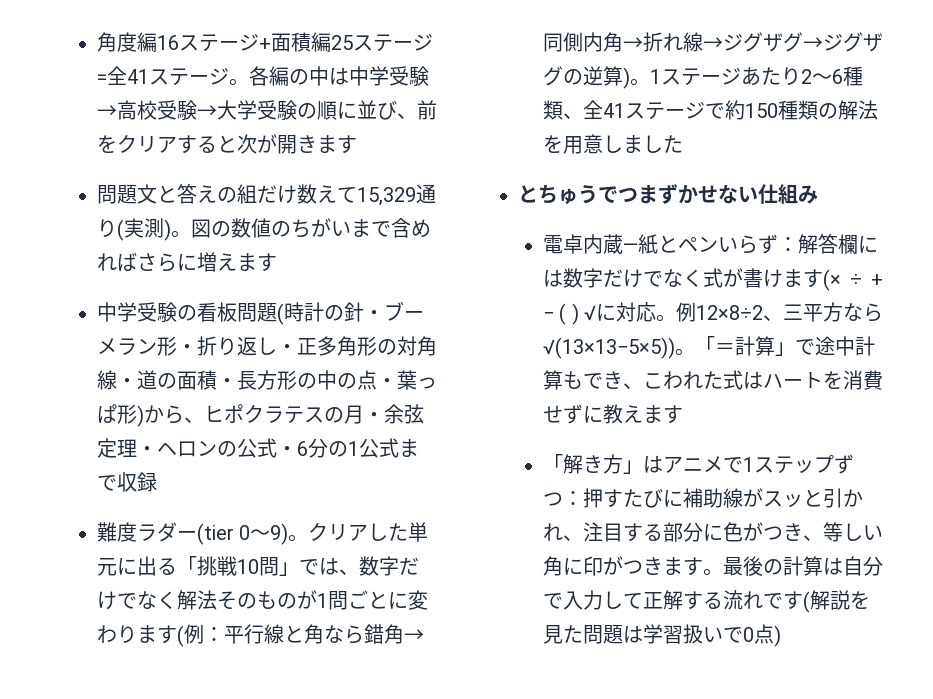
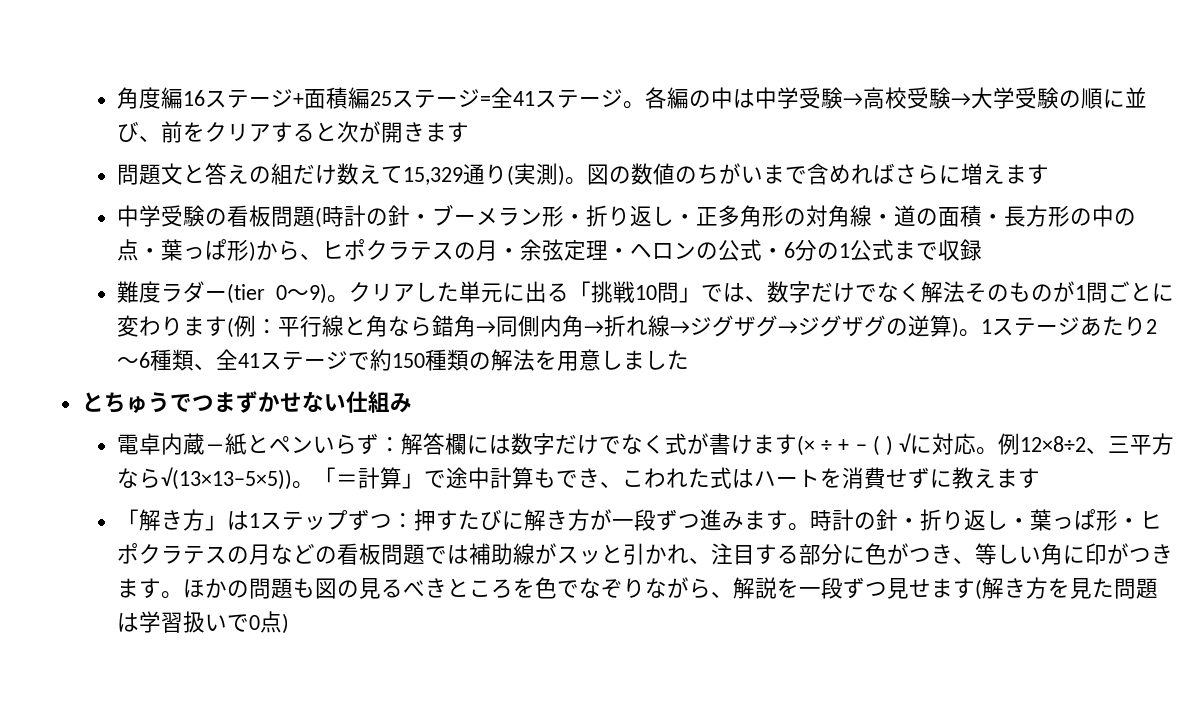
- 「解き方」はアニメで1ステップずつ：押すたびに補助線がスッと引かれ、注目する部分に色がつき、等しい角に印がつきます。
+ 「解き方」は1ステップずつ：押すたびに解き方が一段ずつ進みます。時計の針・折り返し・葉っぱ形・ヒポクラテスの月などの看板問題では補助線がスッと引かれ、注目する部分に色がつき、等しい角に印がつきます。
- 最後の計算は自分で入力して正解する流れです(解説を見た問題は学習扱いで0点)
+ ほかの問題も図の見るべきところを色でなぞりながら、解説を一段ずつ見せます(解き方を見た問題は学習扱いで0点)

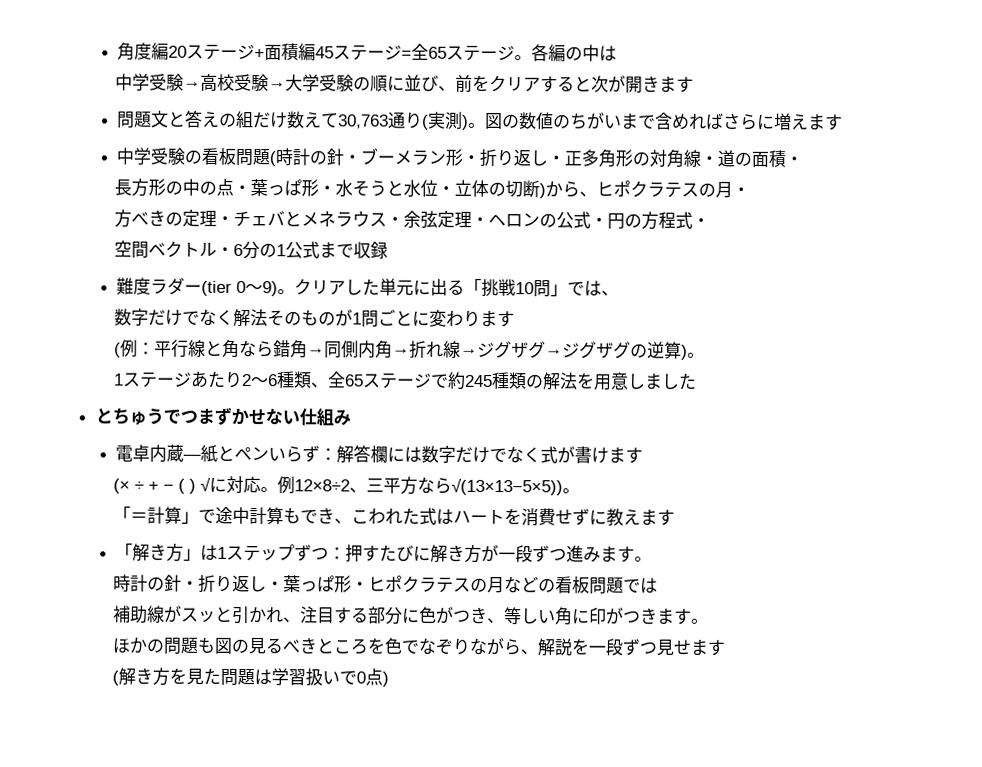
- 角度編16ステージ+面積編25ステージ=全41ステージ。
+ 角度編20ステージ+面積編45ステージ=全65ステージ。
- 各編の中は中学受験→高校受験→大学受験の順に並び、前をクリアすると次が開きます
+ 各編の中は
+ 中学受験→高校受験→大学受験の順に並び、前をクリアすると次が開きます
- 問題文と答えの組だけ数えて15,329通り(実測)。
+ 問題文と答えの組だけ数えて30,763通り(実測)。
- 中学受験の看板問題(時計の針・ブーメラン形・折り返し・正多角形の対角線・道の面積・長方形の中の点・葉っぱ形)から、ヒポクラテスの月・余弦定理・ヘロンの公式・6分の1公式まで収録
+ 中学受験の看板問題(時計の針・ブーメラン形・折り返し・正多角形の対角線・道の面積・
+ 長方形の中の点・葉っぱ形・水そうと水位・立体の切断)から、ヒポクラテスの月・
+ 方べきの定理・チェバとメネラウス・余弦定理・ヘロンの公式・円の方程式・
+ 空間ベクトル・6分の1公式まで収録
- クリアした単元に出る「挑戦10問」では、数字だけでなく解法そのものが1問ごとに変わります(例：
+ クリアした単元に出る「挑戦10問」では、
+ 数字だけでなく解法そのものが1問ごとに変わります
+ (例：
- 平行線と角なら錯角→同側内角→折れ線→ジグザグ→ジグザグの逆算)。1ステージあたり2〜6種類、全41ステージで約150種類の解法を用意しました
+ 平行線と角なら錯角→同側内角→折れ線→ジグザグ→ジグザグの逆算)。
+ 1ステージあたり2〜6種類、全65ステージで約245種類の解法を用意しました
- 電卓内蔵―紙とペンいらず：解答欄には数字だけでなく式が書けます(× ÷ + − ( ) √に対応。
+ 電卓内蔵―紙とペンいらず：解答欄には数字だけでなく式が書けます
+ (× ÷ + − ( ) √に対応。
- 例12×8÷2、三平方なら√(13×13−5×5))。「＝計算」で途中計算もでき、こわれた式はハートを消費せずに教えます
+ 例12×8÷2、三平方なら√(13×13−5×5))。
+ 「＝計算」で途中計算もでき、こわれた式はハートを消費せずに教えます
- 押すたびに解き方が一段ずつ進みます。時計の針・折り返し・葉っぱ形・ヒポクラテスの月などの看板問題では補助線がスッと引かれ、注目する部分に色がつき、等しい角に印がつきます。ほかの問題も図の見るべきところを色でなぞりながら、解説を一段ずつ見せます(解き方を見た問題は学習扱いで0点)
+ 押すたびに解き方が一段ずつ進みます。
+ 時計の針・折り返し・葉っぱ形・ヒポクラテスの月などの看板問題では
+ 補助線がスッと引かれ、注目する部分に色がつき、等しい角に印がつきます。
+ ほかの問題も図の見るべきところを色でなぞりながら、解説を一段ずつ見せます
+ (解き方を見た問題は学習扱いで0点)

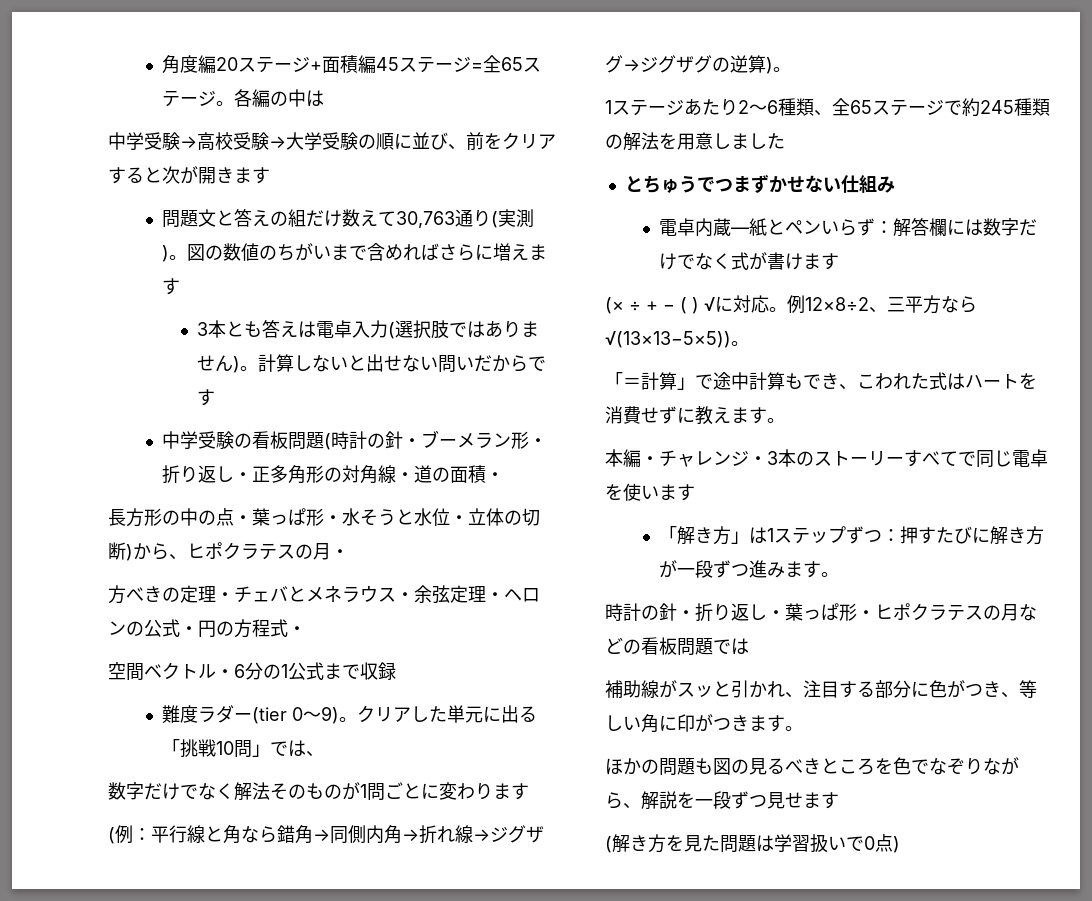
+ 3本とも答えは電卓入力(選択肢ではありません)。計算しないと出せない問いだからです
- 「＝計算」で途中計算もでき、こわれた式はハートを消費せずに教えます
+ 「＝計算」で途中計算もでき、こわれた式はハートを消費せずに教えます。
+ 本編・チャレンジ・3本のストーリーすべてで同じ電卓を使います

